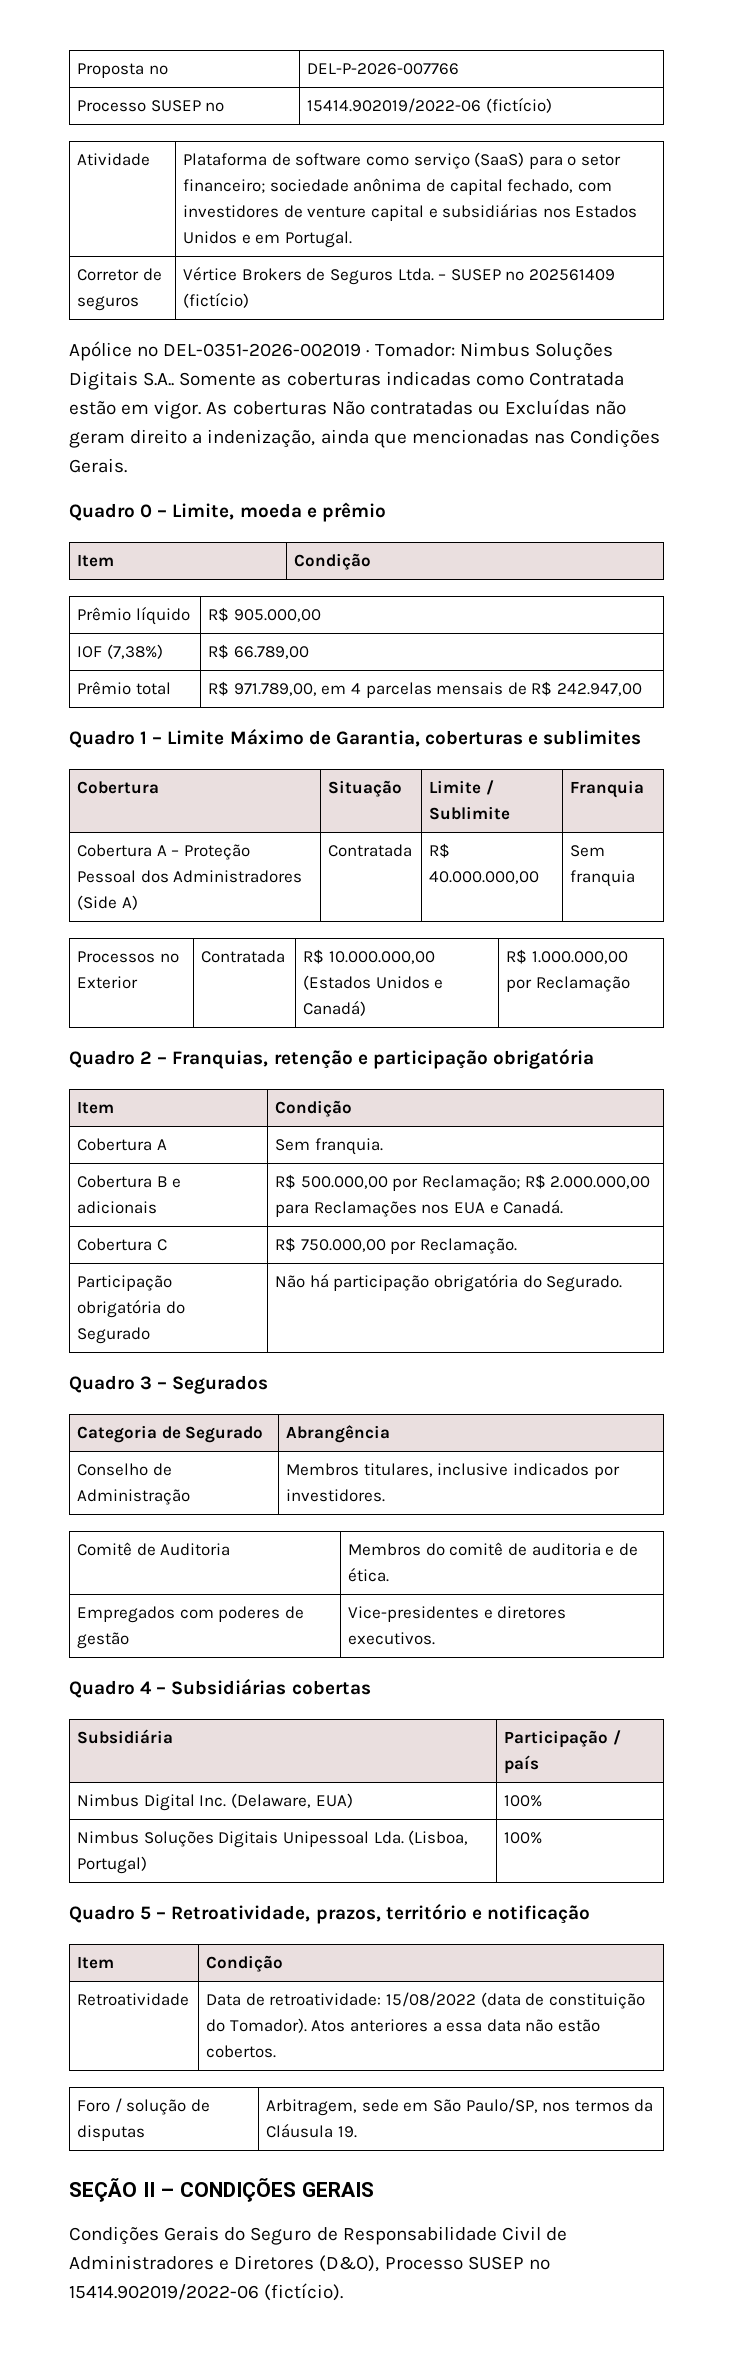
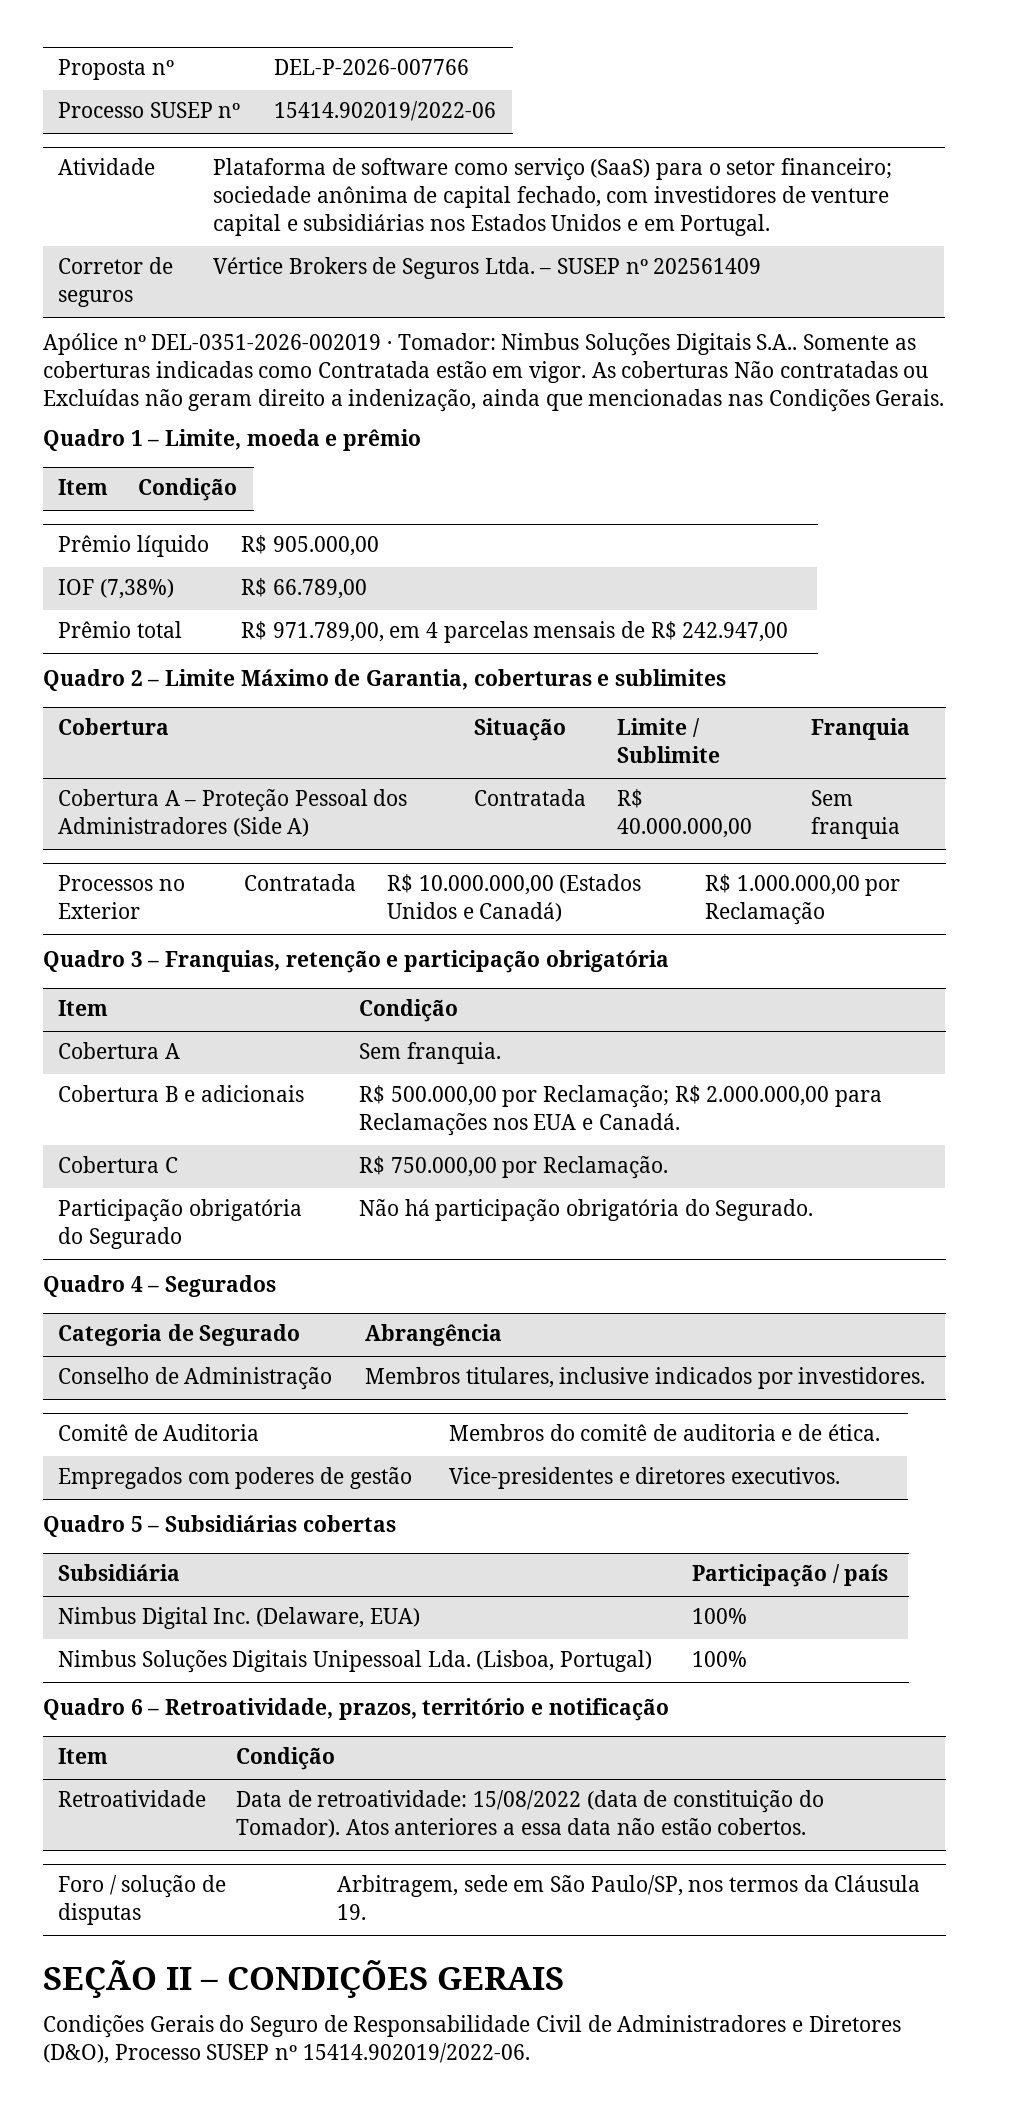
- Processo SUSEP nº | 15414.902019/2022-06 (fictício)
+ Processo SUSEP nº | 15414.902019/2022-06
- Corretor de seguros | Vértice Brokers de Seguros Ltda. – SUSEP nº 202561409 (fictício)
+ Corretor de seguros | Vértice Brokers de Seguros Ltda. – SUSEP nº 202561409
- Quadro 0 – Limite, moeda e prêmio
+ Quadro 1 – Limite, moeda e prêmio
- Quadro 1 – Limite Máximo de Garantia, coberturas e sublimites
+ Quadro 2 – Limite Máximo de Garantia, coberturas e sublimites
- Quadro 2 – Franquias, retenção e participação obrigatória
+ Quadro 3 – Franquias, retenção e participação obrigatória
- Quadro 3 – Segurados
+ Quadro 4 – Segurados
- Quadro 4 – Subsidiárias cobertas
+ Quadro 5 – Subsidiárias cobertas
- Quadro 5 – Retroatividade, prazos, território e notificação
+ Quadro 6 – Retroatividade, prazos, território e notificação
- Condições Gerais do Seguro de Responsabilidade Civil de Administradores e Diretores (D&O), Processo SUSEP nº 15414.902019/2022-06 (fictício).
+ Condições Gerais do Seguro de Responsabilidade Civil de Administradores e Diretores (D&O), Processo SUSEP nº 15414.902019/2022-06.

